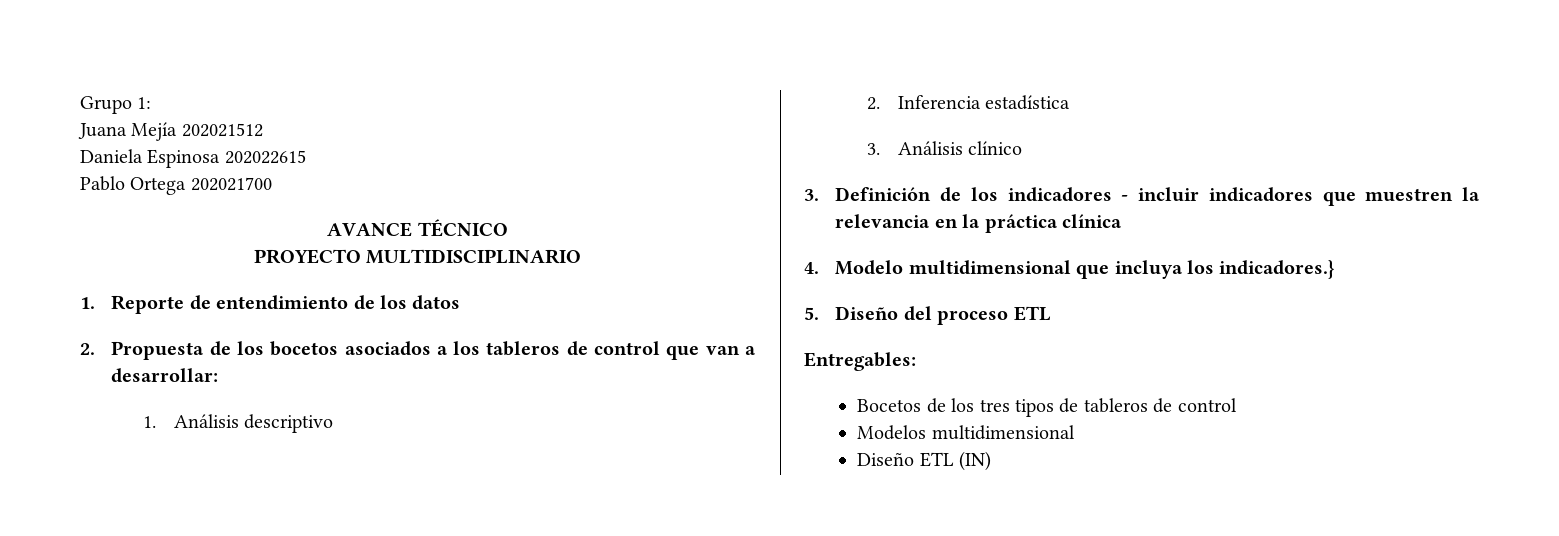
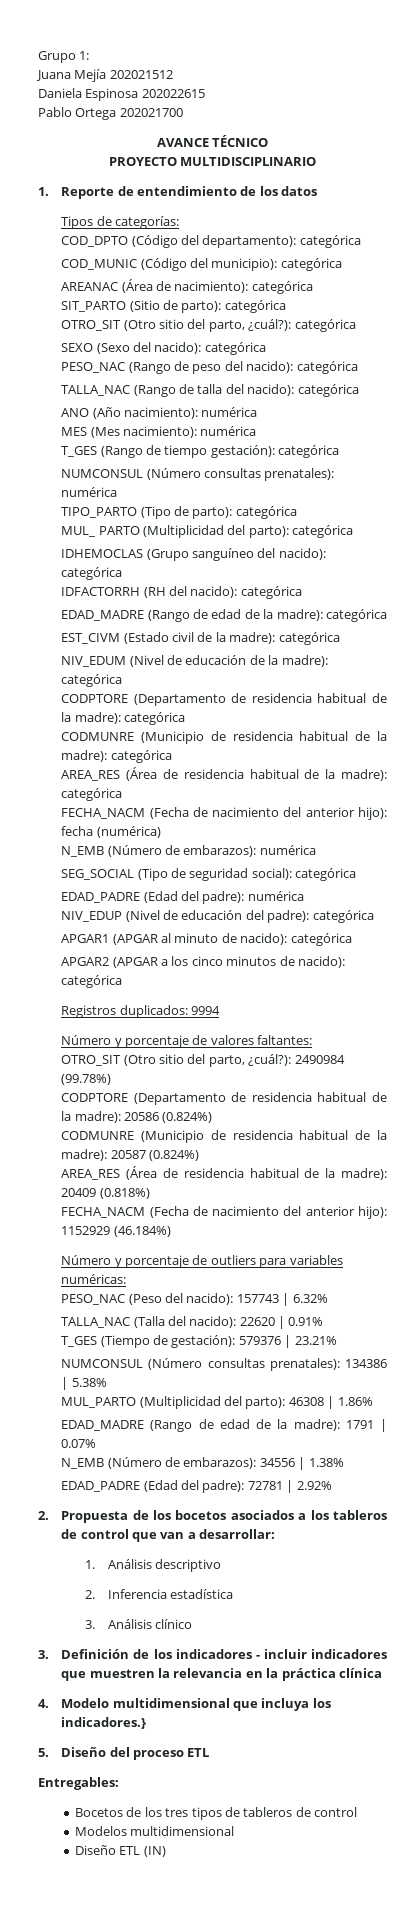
+ Tipos de categorías:
+ COD_DPTO (Código del departamento): categórica
+ COD_MUNIC (Código del municipio): categórica
+ AREANAC (Área de nacimiento): categórica
+ SIT_PARTO (Sitio de parto): categórica
+ OTRO_SIT (Otro sitio del parto, ¿cuál?): categórica
+ SEXO (Sexo del nacido): categórica
+ PESO_NAC (Rango de peso del nacido): categórica
+ TALLA_NAC (Rango de talla del nacido): categórica
+ ANO (Año nacimiento): numérica
+ MES (Mes nacimiento): numérica
+ T_GES (Rango de tiempo gestación): categórica
+ NUMCONSUL (Número consultas prenatales): numérica
+ TIPO_PARTO (Tipo de parto): categórica
+ MUL_ PARTO (Multiplicidad del parto): categórica
+ IDHEMOCLAS (Grupo sanguíneo del nacido): categórica
+ IDFACTORRH (RH del nacido): categórica
+ EDAD_MADRE (Rango de edad de la madre): categórica
+ EST_CIVM (Estado civil de la madre): categórica
+ NIV_EDUM (Nivel de educación de la madre): categórica
+ CODPTORE (Departamento de residencia habitual de la madre): categórica
+ CODMUNRE (Municipio de residencia habitual de la madre): categórica
+ AREA_RES (Área de residencia habitual de la madre): categórica
+ FECHA_NACM (Fecha de nacimiento del anterior hijo): fecha (numérica)
+ N_EMB (Número de embarazos): numérica
+ SEG_SOCIAL (Tipo de seguridad social): categórica
+ EDAD_PADRE (Edad del padre): numérica
+ NIV_EDUP (Nivel de educación del padre): categórica
+ APGAR1 (APGAR al minuto de nacido): categórica
+ APGAR2 (APGAR a los cinco minutos de nacido): categórica
+ Registros duplicados: 9994
+ Número y porcentaje de valores faltantes:
+ OTRO_SIT (Otro sitio del parto, ¿cuál?): 2490984 (99.78%)
+ CODPTORE (Departamento de residencia habitual de la madre): 20586 (0.824%)
+ CODMUNRE (Municipio de residencia habitual de la madre): 20587 (0.824%)
+ AREA_RES (Área de residencia habitual de la madre): 20409 (0.818%)
+ FECHA_NACM (Fecha de nacimiento del anterior hijo): 1152929 (46.184%)
+ Número y porcentaje de outliers para variables numéricas:
+ PESO_NAC (Peso del nacido): 157743 | 6.32%
+ TALLA_NAC (Talla del nacido): 22620 | 0.91%
+ T_GES (Tiempo de gestación): 579376 | 23.21%
+ NUMCONSUL (Número consultas prenatales): 134386 | 5.38%
+ MUL_PARTO (Multiplicidad del parto): 46308 | 1.86%
+ EDAD_MADRE (Rango de edad de la madre): 1791 | 0.07%
+ N_EMB (Número de embarazos): 34556 | 1.38%
+ EDAD_PADRE (Edad del padre): 72781 | 2.92%

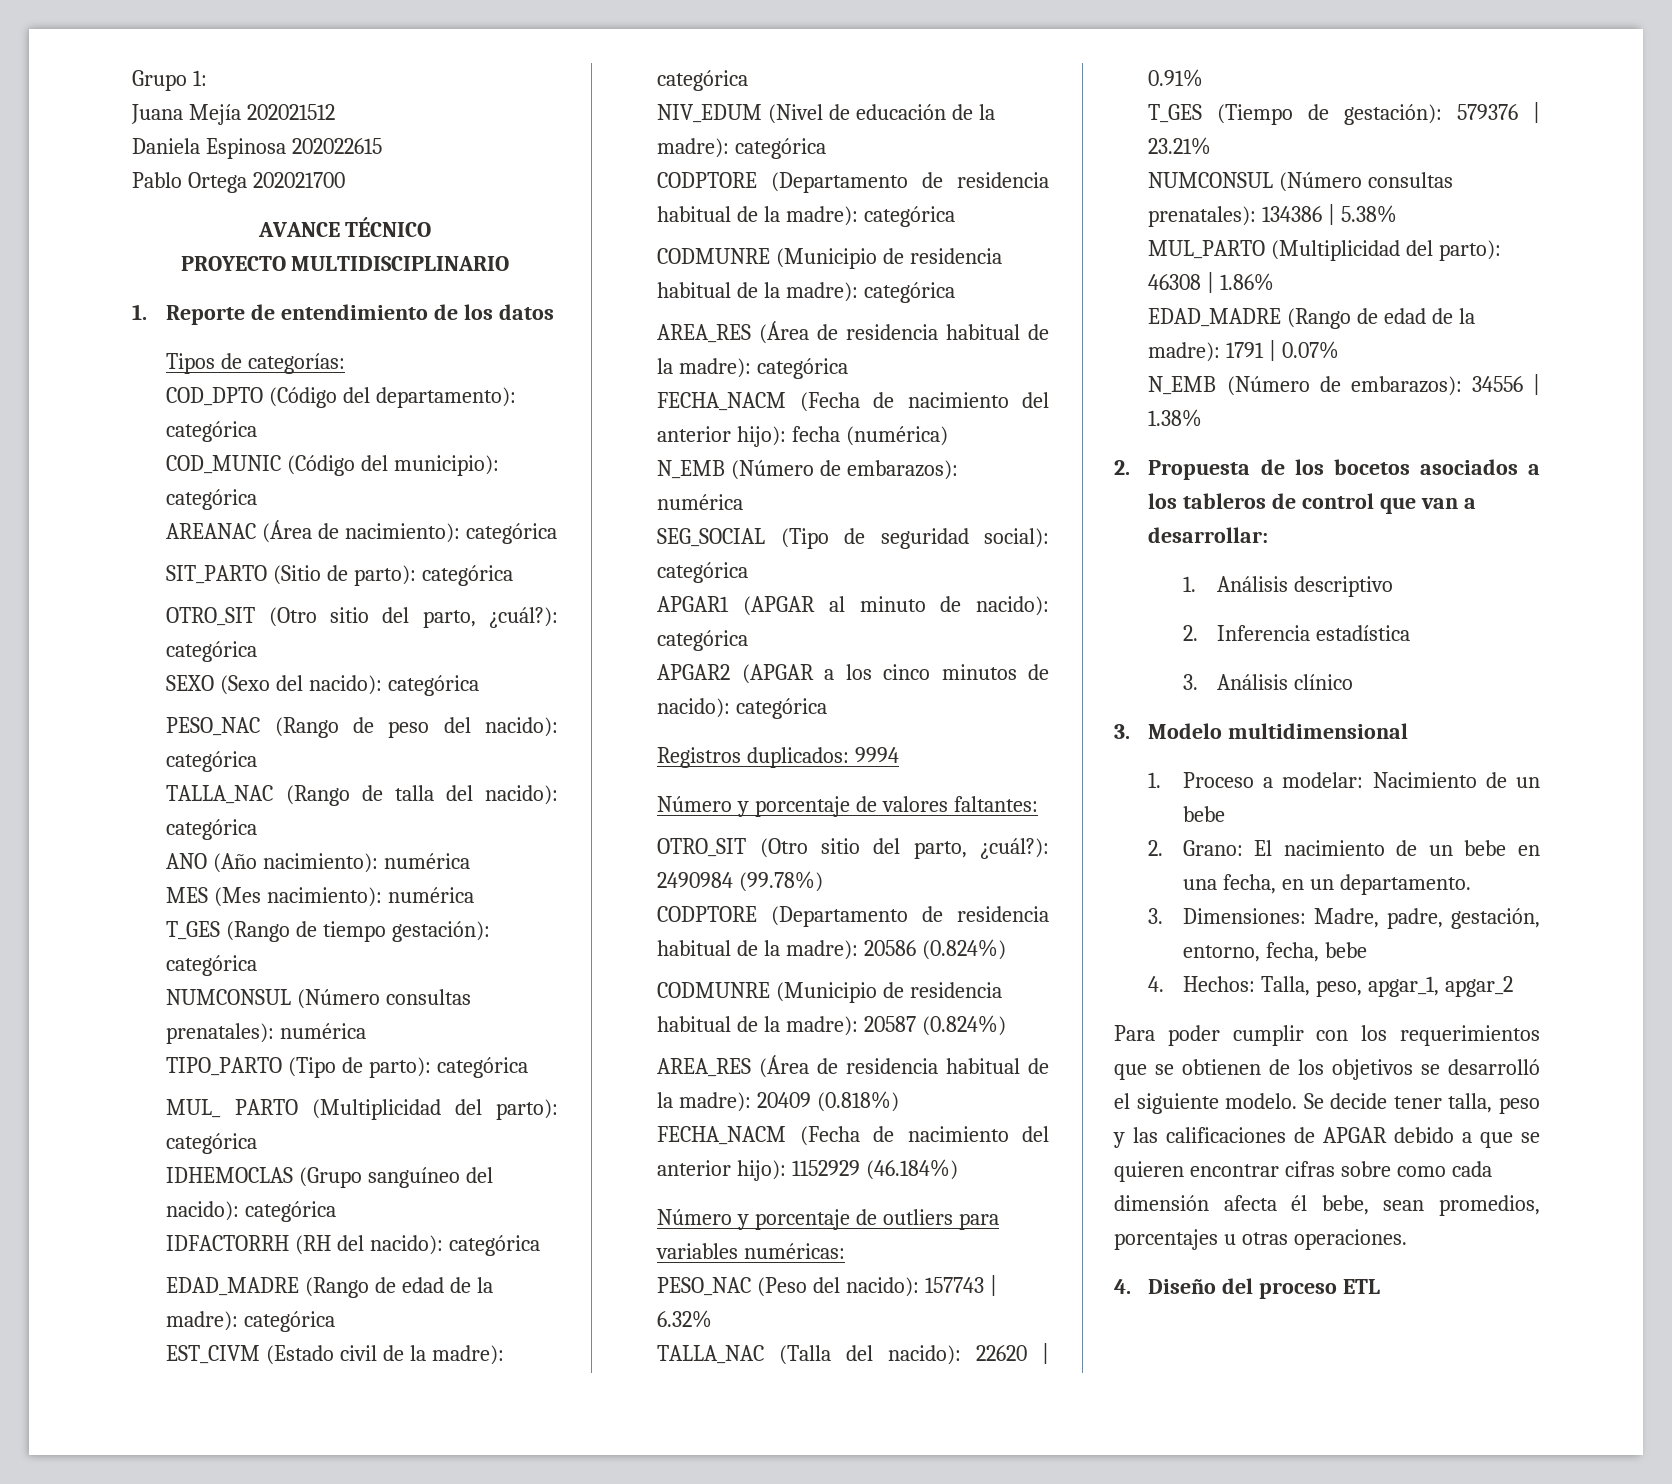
- EDAD_PADRE (Edad del padre): numérica
- NIV_EDUP (Nivel de educación del padre): categórica
- EDAD_PADRE (Edad del padre): 72781 | 2.92%
- 3. Definición de los indicadores - incluir indicadores que muestren la relevancia en la práctica clínica
- 4. Modelo multidimensional que incluya los indicadores.}
- 5. Diseño del proceso ETL
- Entregables:
- Bocetos de los tres tipos de tableros de control
- Modelos multidimensional
- Diseño ETL (IN)
+ 3. Modelo multidimensional
+ 1. Proceso a modelar: Nacimiento de un bebe
+ 2. Grano: El nacimiento de un bebe en una fecha, en un departamento.
+ 3. Dimensiones: Madre, padre, gestación, entorno, fecha, bebe
+ 4. Hechos: Talla, peso, apgar_1, apgar_2
+ Para poder cumplir con los requerimientos que se obtienen de los objetivos se desarrolló el siguiente modelo. Se decide tener talla, peso y las calificaciones de APGAR debido a que se quieren encontrar cifras sobre como cada dimensión afecta él bebe, sean promedios, porcentajes u otras operaciones.
+ 4. Diseño del proceso ETL

